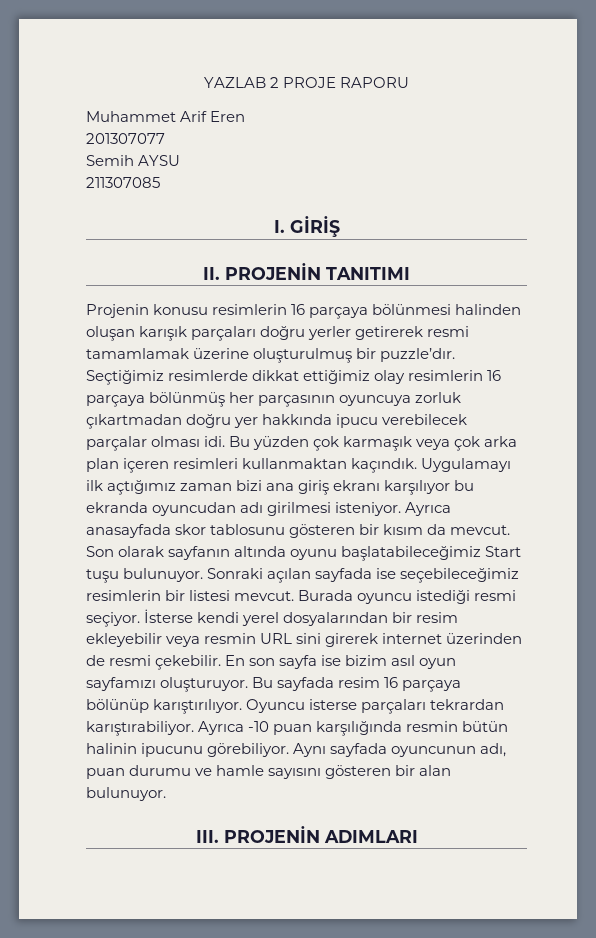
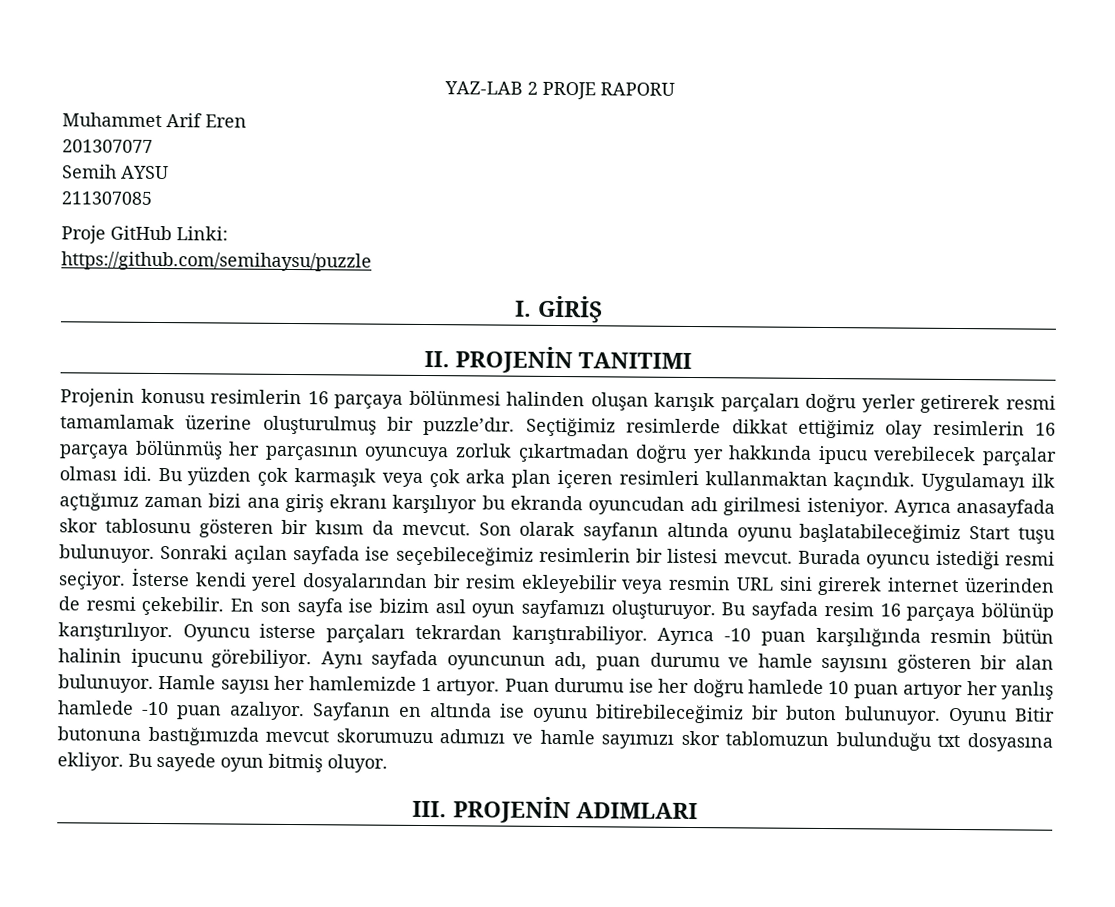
- YAZLAB 2 PROJE RAPORU
+ YAZ-LAB 2 PROJE RAPORU
+ Proje GitHub Linki:
+ https://github.com/semihaysu/puzzle
+ Hamle sayısı her hamlemizde 1 artıyor. Puan durumu ise her doğru hamlede 10 puan artıyor her yanlış hamlede -10 puan azalıyor. Sayfanın en altında ise oyunu bitirebileceğimiz bir buton bulunuyor. Oyunu Bitir butonuna bastığımızda mevcut skorumuzu adımızı ve hamle sayımızı skor tablomuzun bulunduğu txt dosyasına ekliyor. Bu sayede oyun bitmiş oluyor.

